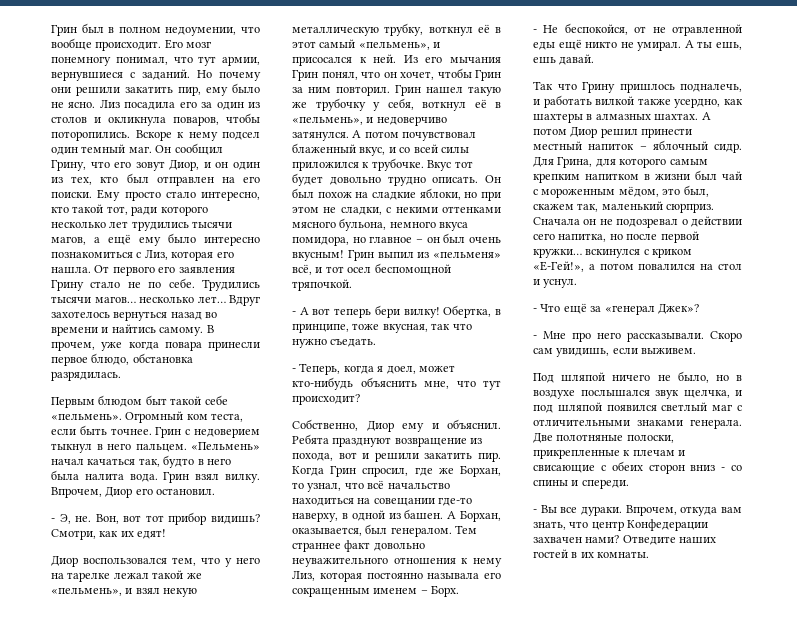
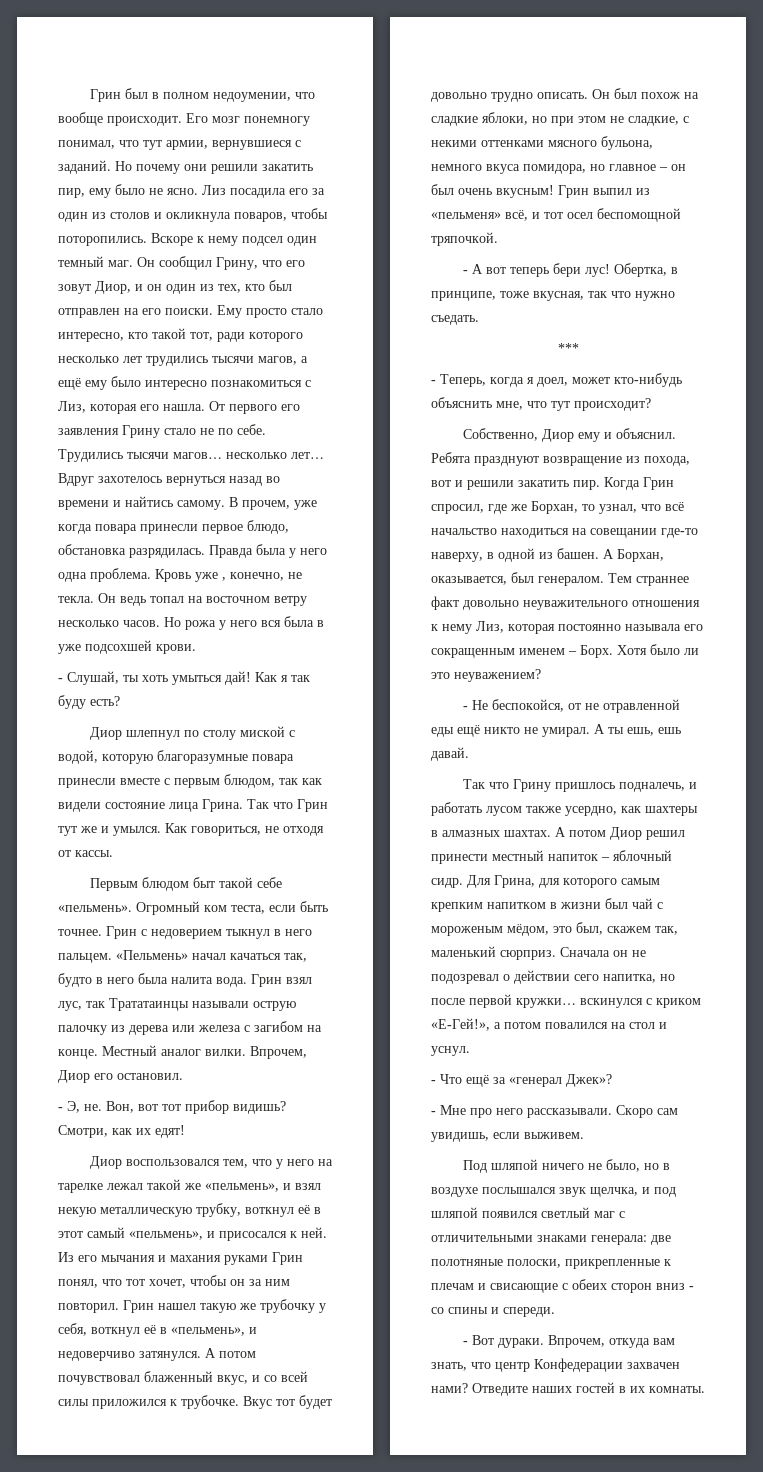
+ Правда была у него одна проблема. Кровь уже , конечно, не текла. Он ведь топал на восточном ветру несколько часов. Но рожа у него вся была в уже подсохшей крови.
+ - Слушай, ты хоть умыться дай! Как я так буду есть?
+ Диор шлепнул по столу миской с водой, которую благоразумные повара принесли вместе с первым блюдом, так как видели состояние лица Грина. Так что Грин тут же и умылся. Как говориться, не отходя от кассы.
- Грин взял вилку.
+ Грин взял лус, так Трататаинцы называли острую палочку из дерева или железа с загибом на конце. Местный аналог вилки.
- Из его мычания Грин понял, что он хочет, чтобы Грин за ним повторил.
+ Из его мычания и махания руками Грин понял, что тот хочет, чтобы он за ним повторил.
- Он был похож на сладкие яблоки, но при этом не сладки, с некими оттенками мясного бульона, немного вкуса помидора, но главное – он был очень вкусным!
+ Он был похож на сладкие яблоки, но при этом не сладкие, с некими оттенками мясного бульона, немного вкуса помидора, но главное – он был очень вкусным!
- - А вот теперь бери вилку!
+ - А вот теперь бери лус!
+ ***
+ Хотя было ли это неуважением?
- Так что Грину пришлось подналечь, и работать вилкой также усердно, как шахтеры в алмазных шахтах.
+ Так что Грину пришлось подналечь, и работать лусом также усердно, как шахтеры в алмазных шахтах.
- Для Грина, для которого самым крепким напитком в жизни был чай с мороженным мёдом, это был, скажем так, маленький сюрприз.
+ Для Грина, для которого самым крепким напитком в жизни был чай с мороженым мёдом, это был, скажем так, маленький сюрприз.
- Под шляпой ничего не было, но в воздухе послышался звук щелчка, и под шляпой появился светлый маг с отличительными знаками генерала. Две полотняные полоски, прикрепленные к плечам и свисающие с обеих сторон вниз - со спины и спереди.
+ Под шляпой ничего не было, но в воздухе послышался звук щелчка, и под шляпой появился светлый маг с отличительными знаками генерала: две полотняные полоски, прикрепленные к плечам и свисающие с обеих сторон вниз - со спины и спереди.
- - Вы все дураки.
+ - Вот дураки.

